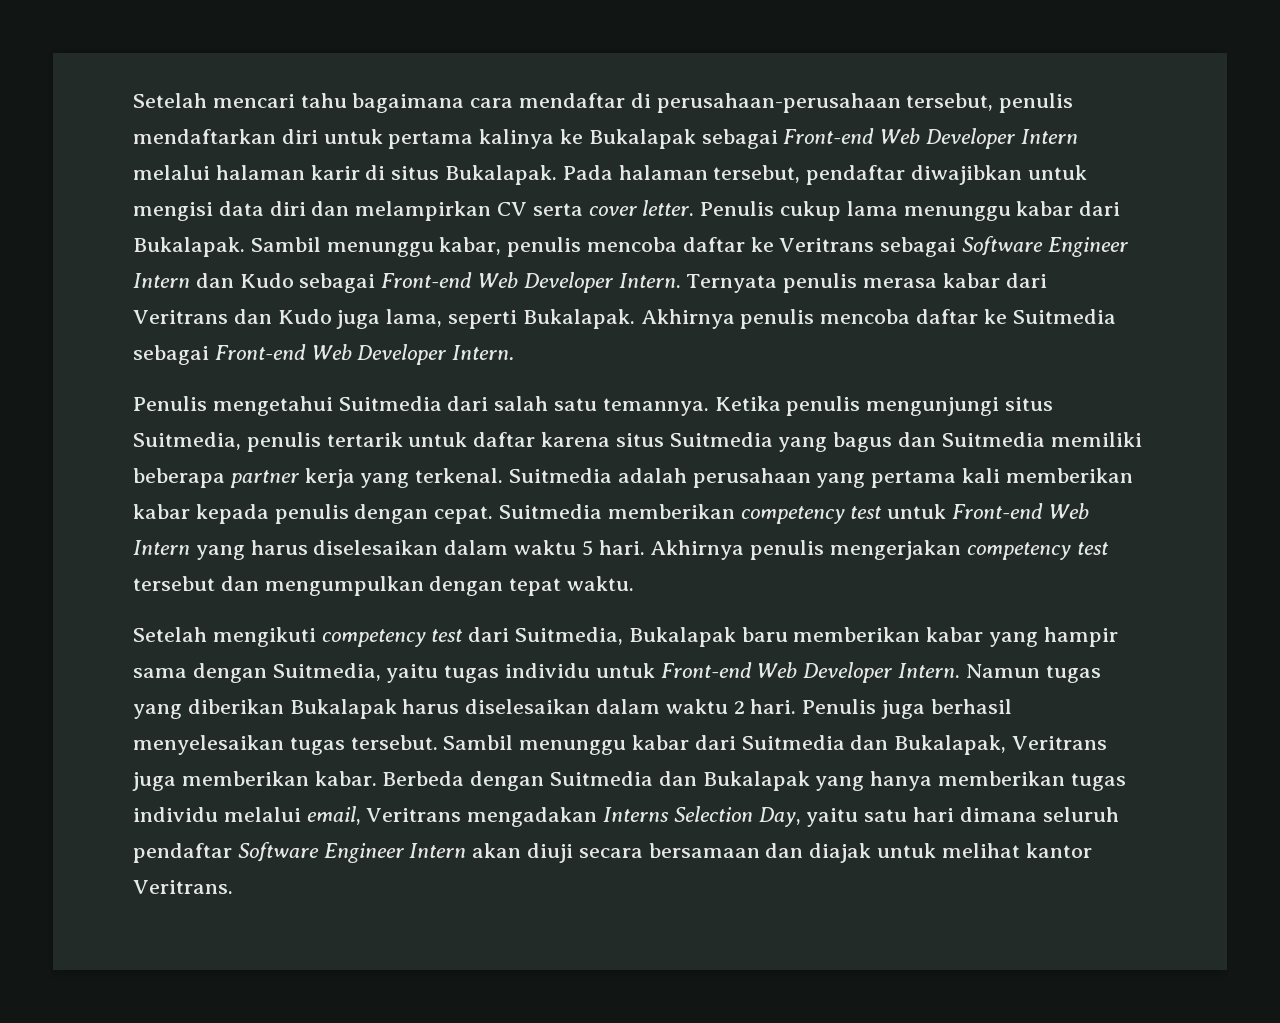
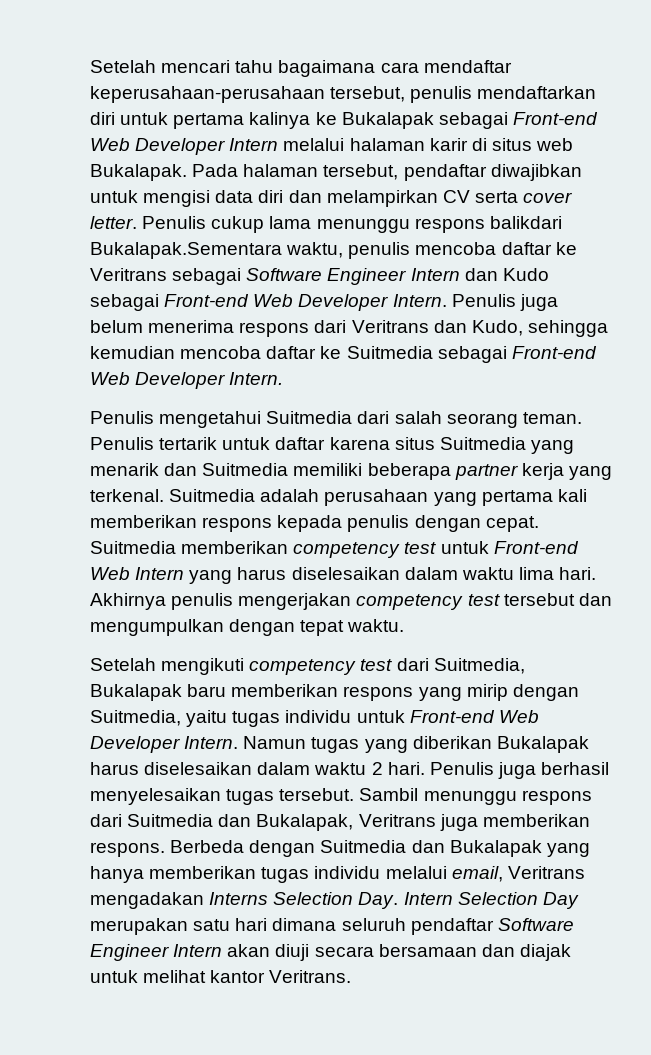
- Setelah mencari tahu bagaimana cara mendaftar di perusahaan-perusahaan tersebut, penulis mendaftarkan diri untuk pertama kalinya ke Bukalapak sebagai Front-end Web Developer Intern melalui halaman karir di situs Bukalapak.
+ Setelah mencari tahu bagaimana cara mendaftar keperusahaan-perusahaan tersebut, penulis mendaftarkan diri untuk pertama kalinya ke Bukalapak sebagai Front-end Web Developer Intern melalui halaman karir di situs web Bukalapak.
- Penulis cukup lama menunggu kabar dari Bukalapak. Sambil menunggu kabar, penulis mencoba daftar ke Veritrans sebagai Software Engineer Intern dan Kudo sebagai Front-end Web Developer Intern.
+ Penulis cukup lama menunggu respons balikdari Bukalapak.Sementara waktu, penulis mencoba daftar ke Veritrans sebagai Software Engineer Intern dan Kudo sebagai Front-end Web Developer Intern.
- Ternyata penulis merasa kabar dari Veritrans dan Kudo juga lama, seperti Bukalapak. Akhirnya penulis mencoba daftar ke Suitmedia sebagai Front-end Web Developer Intern.
+ Penulis juga belum menerima respons dari Veritrans dan Kudo, sehingga kemudian mencoba daftar ke Suitmedia sebagai Front-end Web Developer Intern.
- Penulis mengetahui Suitmedia dari salah satu temannya. Ketika penulis mengunjungi situs Suitmedia, penulis tertarik untuk daftar karena situs Suitmedia yang bagus dan Suitmedia memiliki beberapa partner kerja yang terkenal.
+ Penulis mengetahui Suitmedia dari salah seorang teman. Penulis tertarik untuk daftar karena situs Suitmedia yang menarik dan Suitmedia memiliki beberapa partner kerja yang terkenal.
- Suitmedia adalah perusahaan yang pertama kali memberikan kabar kepada penulis dengan cepat.
+ Suitmedia adalah perusahaan yang pertama kali memberikan respons kepada penulis dengan cepat.
- Suitmedia memberikan competency test untuk Front-end Web Intern yang harus diselesaikan dalam waktu 5 hari.
+ Suitmedia memberikan competency test untuk Front-end Web Intern yang harus diselesaikan dalam waktu lima hari.
- Setelah mengikuti competency test dari Suitmedia, Bukalapak baru memberikan kabar yang hampir sama dengan Suitmedia, yaitu tugas individu untuk Front-end Web Developer Intern.
+ Setelah mengikuti competency test dari Suitmedia, Bukalapak baru memberikan respons yang mirip dengan Suitmedia, yaitu tugas individu untuk Front-end Web Developer Intern.
- Sambil menunggu kabar dari Suitmedia dan Bukalapak, Veritrans juga memberikan kabar.
+ Sambil menunggu respons dari Suitmedia dan Bukalapak, Veritrans juga memberikan respons.
- Berbeda dengan Suitmedia dan Bukalapak yang hanya memberikan tugas individu melalui email, Veritrans mengadakan Interns Selection Day, yaitu satu hari dimana seluruh pendaftar Software Engineer Intern akan diuji secara bersamaan dan diajak untuk melihat kantor Veritrans.
+ Berbeda dengan Suitmedia dan Bukalapak yang hanya memberikan tugas individu melalui email, Veritrans mengadakan Interns Selection Day. Intern Selection Day merupakan satu hari dimana seluruh pendaftar Software Engineer Intern akan diuji secara bersamaan dan diajak untuk melihat kantor Veritrans.

